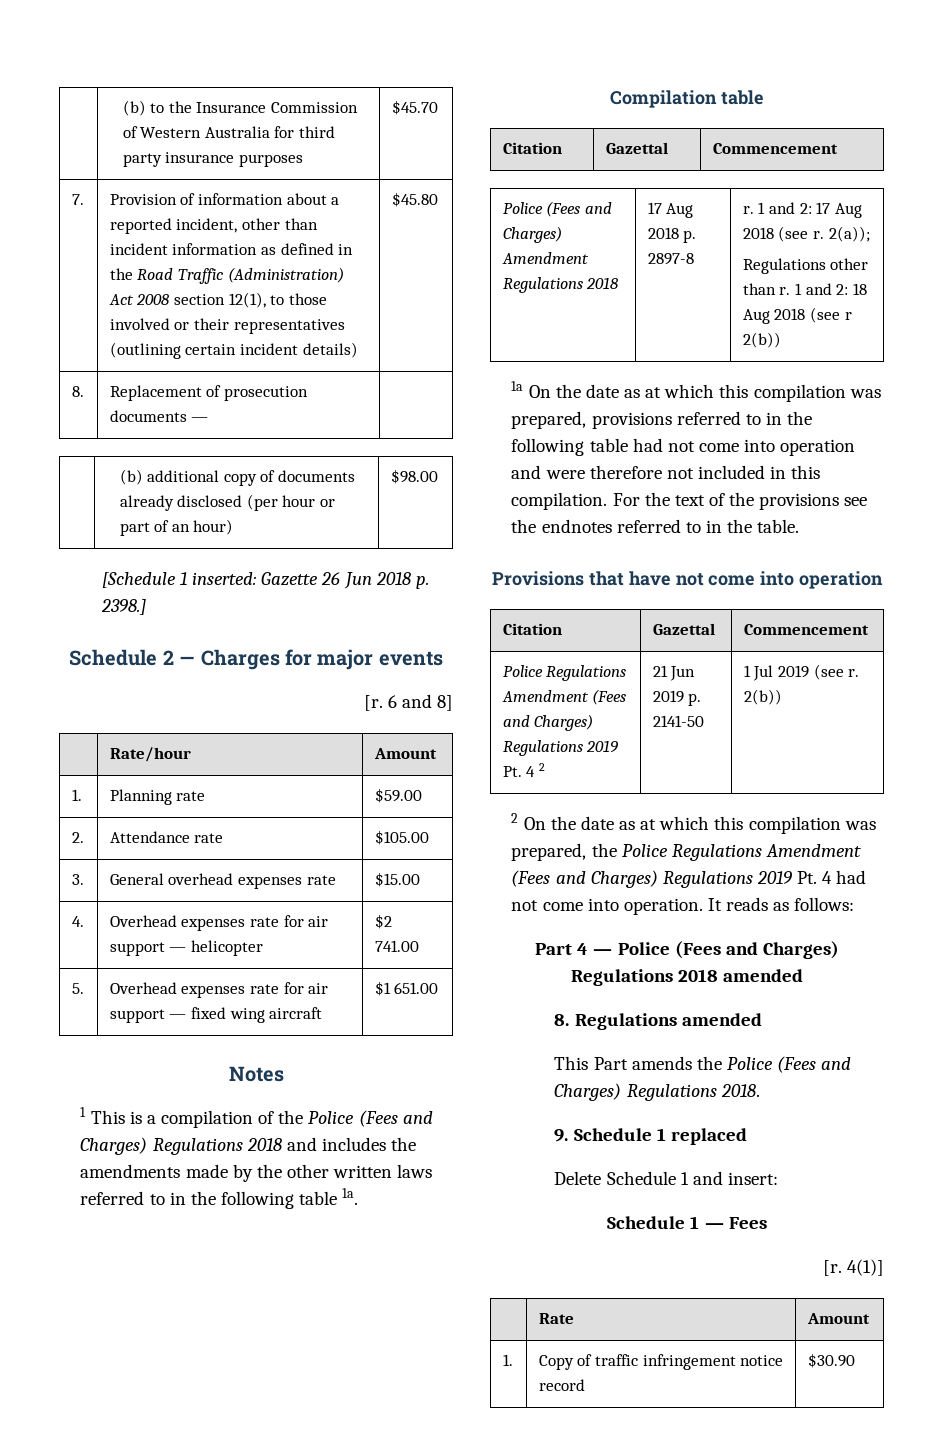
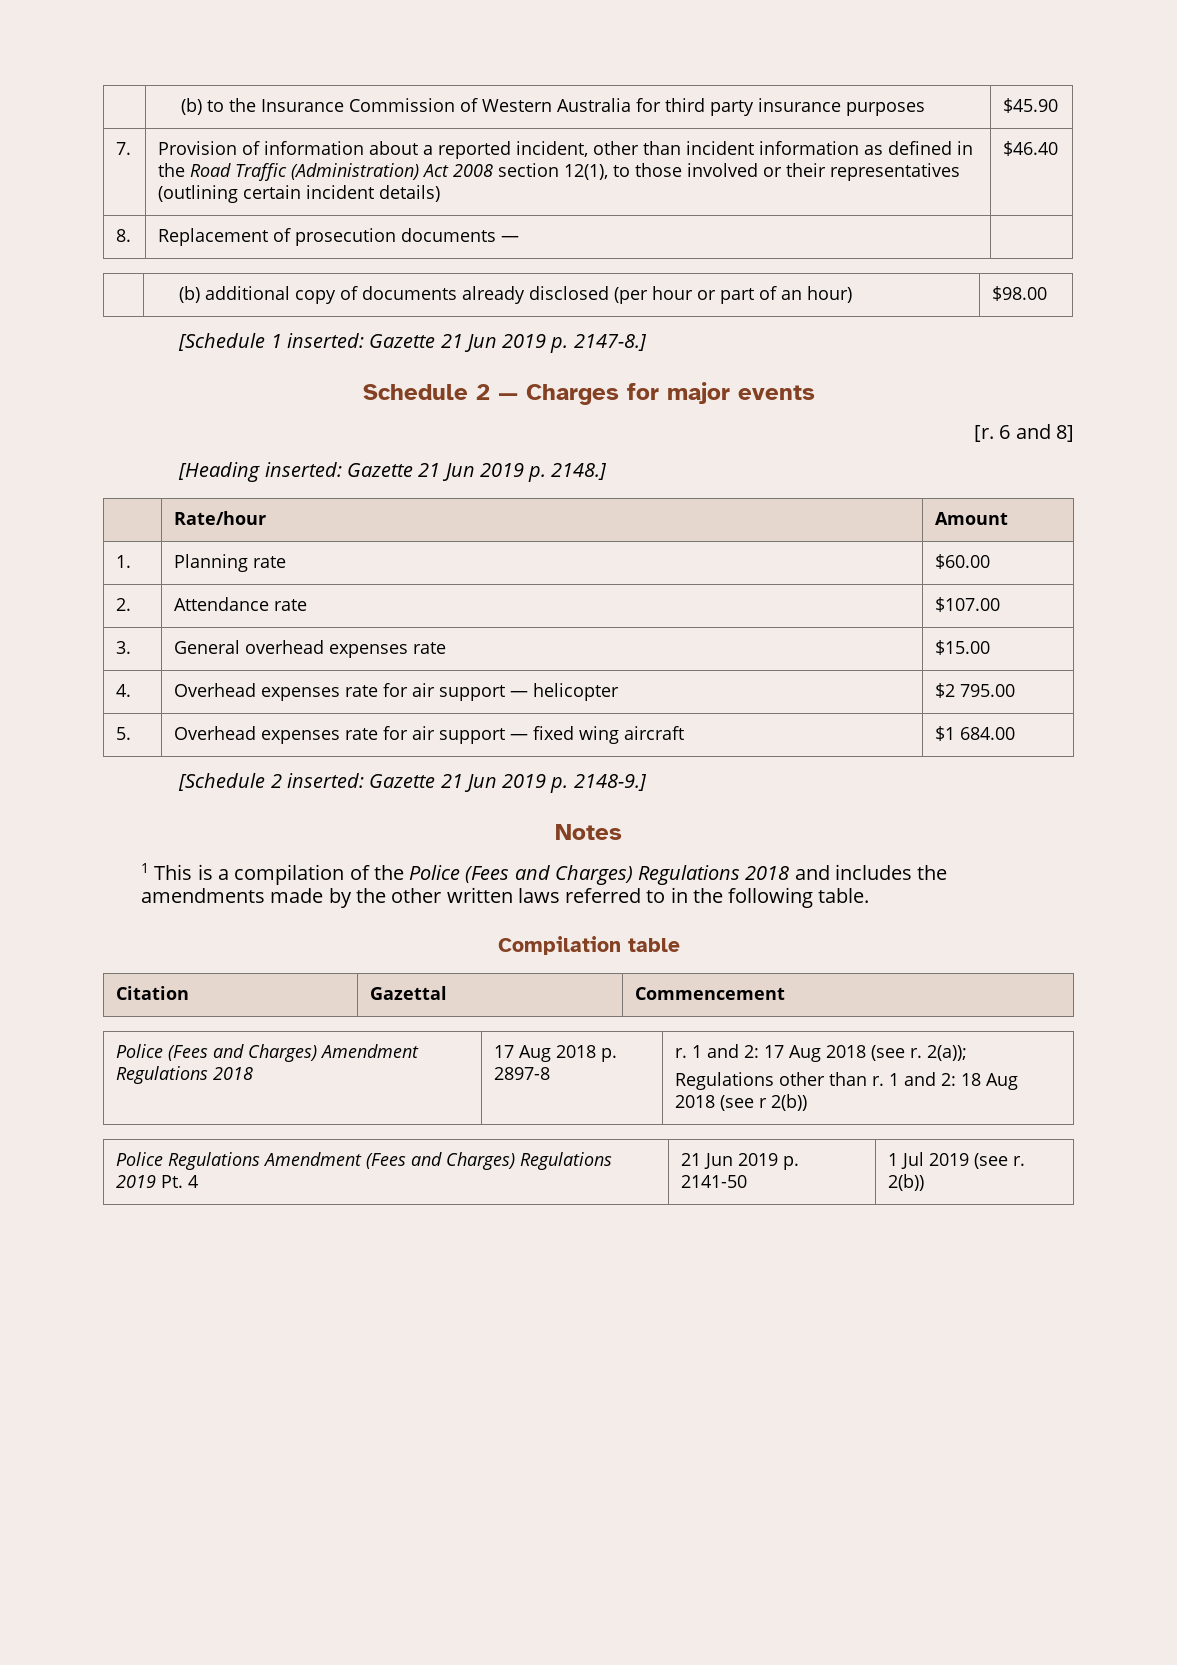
- | (b) to the Insurance Commission of Western Australia for third party insurance purposes | $45.70
+ | (b) to the Insurance Commission of Western Australia for third party insurance purposes | $45.90
- 7. | Provision of information about a reported incident, other than incident information as defined in the Road Traffic (Administration) Act 2008 section 12(1), to those involved or their representatives (outlining certain incident details) | $45.80
+ 7. | Provision of information about a reported incident, other than incident information as defined in the Road Traffic (Administration) Act 2008 section 12(1), to those involved or their representatives (outlining certain incident details) | $46.40
- [Schedule 1 inserted: Gazette 26 Jun 2018 p. 2398.]
+ [Schedule 1 inserted: Gazette 21 Jun 2019 p. 2147-8.]
+ [Heading inserted: Gazette 21 Jun 2019 p. 2148.]
- 1. | Planning rate | $59.00
+ 1. | Planning rate | $60.00
- 2. | Attendance rate | $105.00
+ 2. | Attendance rate | $107.00
- 4. | Overhead expenses rate for air support — helicopter | $2 741.00
+ 4. | Overhead expenses rate for air support — helicopter | $2 795.00
- 5. | Overhead expenses rate for air support — fixed wing aircraft | $1 651.00
+ 5. | Overhead expenses rate for air support — fixed wing aircraft | $1 684.00
+ [Schedule 2 inserted: Gazette 21 Jun 2019 p. 2148-9.]
- 1 This is a compilation of the Police (Fees and Charges) Regulations 2018 and includes the amendments made by the other written laws referred to in the following table 1a.
+ 1 This is a compilation of the Police (Fees and Charges) Regulations 2018 and includes the amendments made by the other written laws referred to in the following table.
- 1a On the date as at which this compilation was prepared, provisions referred to in the following table had not come into operation and were therefore not included in this compilation. For the text of the provisions see the endnotes referred to in the table.
- Provisions that have not come into operation
- Citation | Gazettal | Commencement
- Police Regulations Amendment (Fees and Charges) Regulations 2019 Pt. 4 2 | 21 Jun 2019 p. 2141-50 | 1 Jul 2019 (see r. 2(b))
+ Police Regulations Amendment (Fees and Charges) Regulations 2019 Pt. 4 | 21 Jun 2019 p. 2141-50 | 1 Jul 2019 (see r. 2(b))
- 2 On the date as at which this compilation was prepared, the Police Regulations Amendment (Fees and Charges) Regulations 2019 Pt. 4 had not come into operation. It reads as follows:
- Part 4 — Police (Fees and Charges) Regulations 2018 amended
- 8. Regulations amended
- This Part amends the Police (Fees and Charges) Regulations 2018.
- 9. Schedule 1 replaced
- Delete Schedule 1 and insert:
- Schedule 1 — Fees
- [r. 4(1)]
- | Rate | Amount
- 1. | Copy of traffic infringement notice record | $30.90

